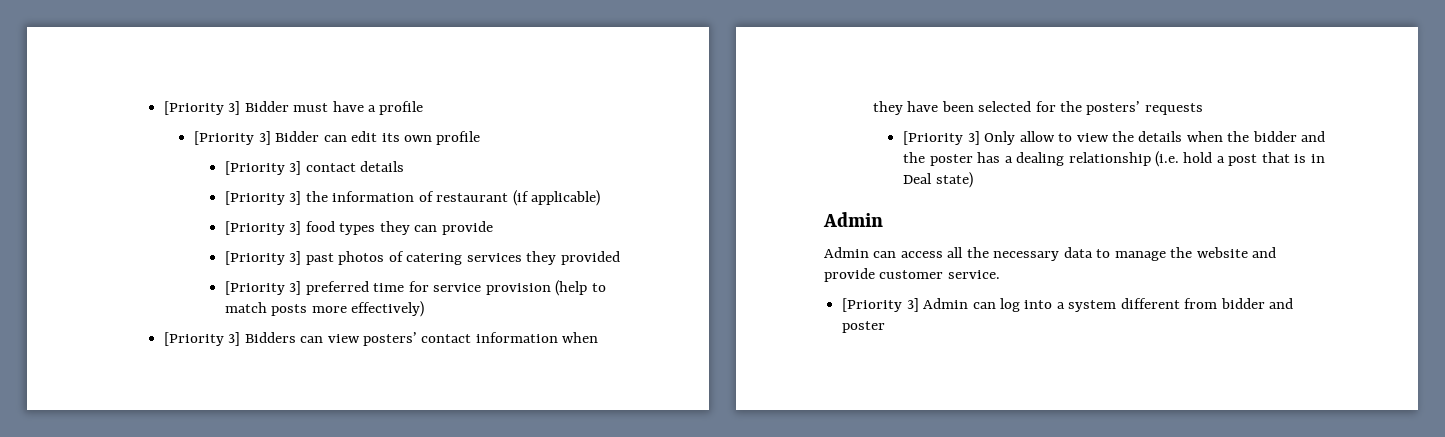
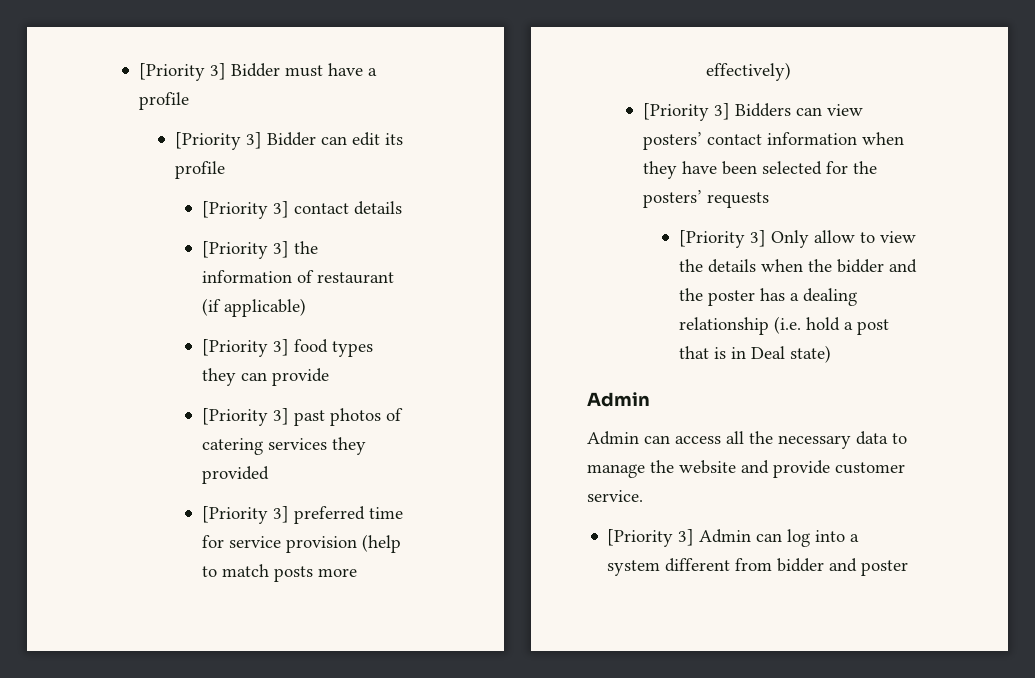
- [Priority 3] Bidder can edit its own profile
+ [Priority 3] Bidder can edit its profile

